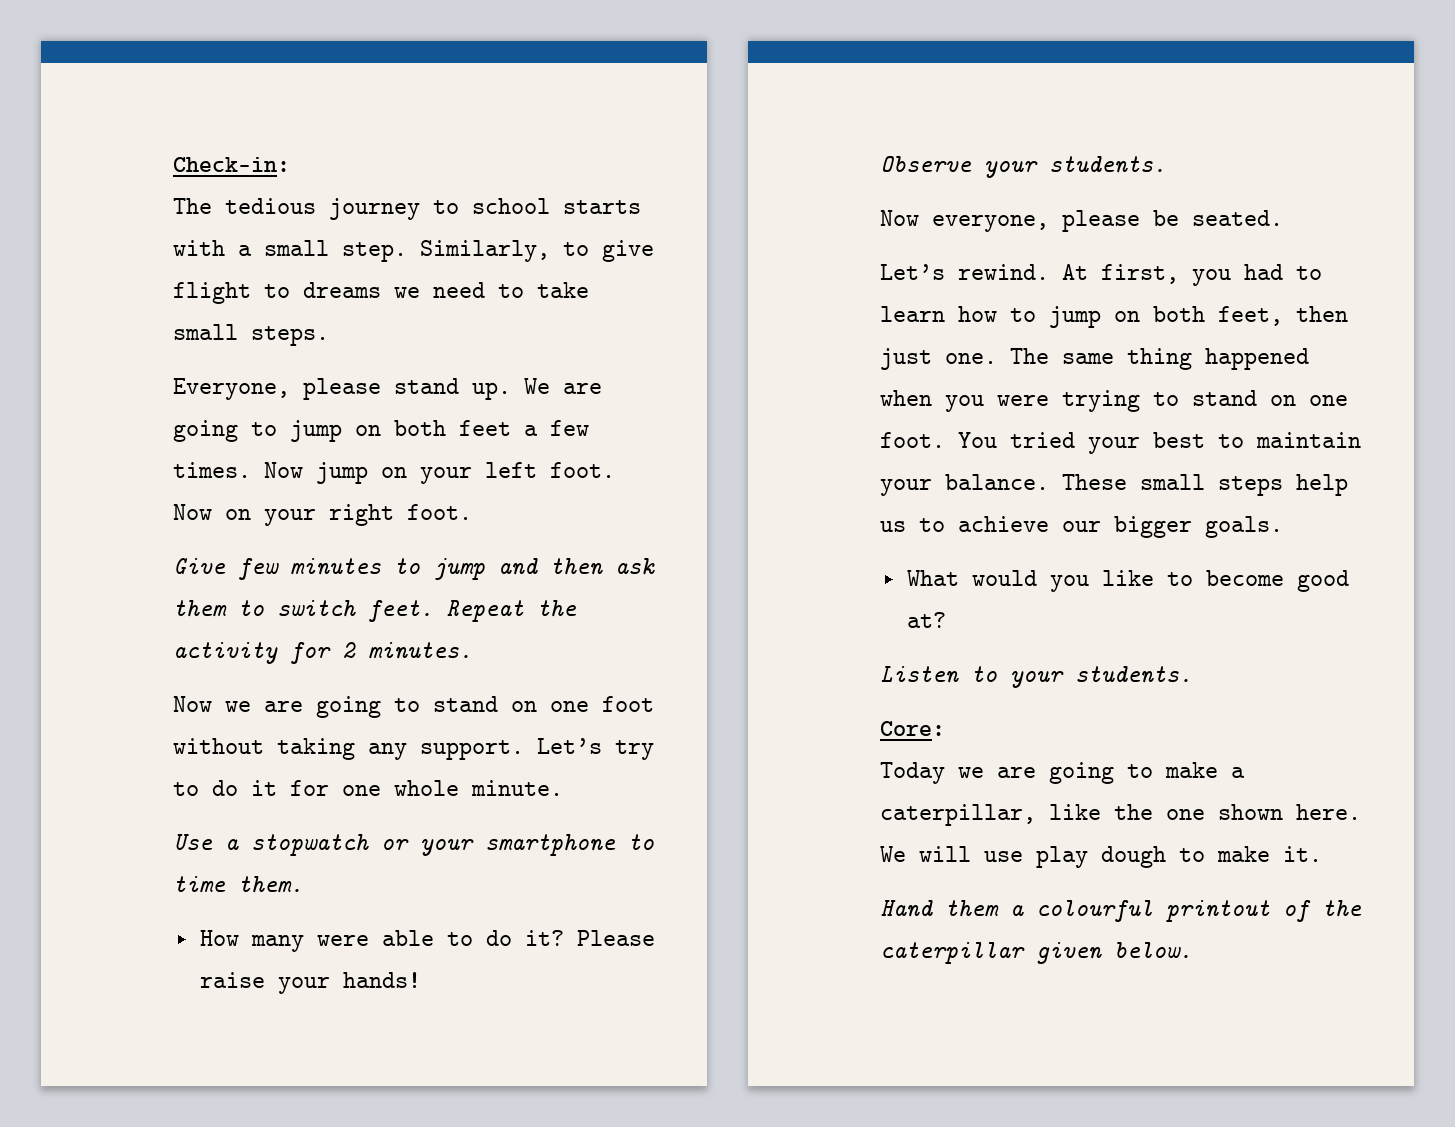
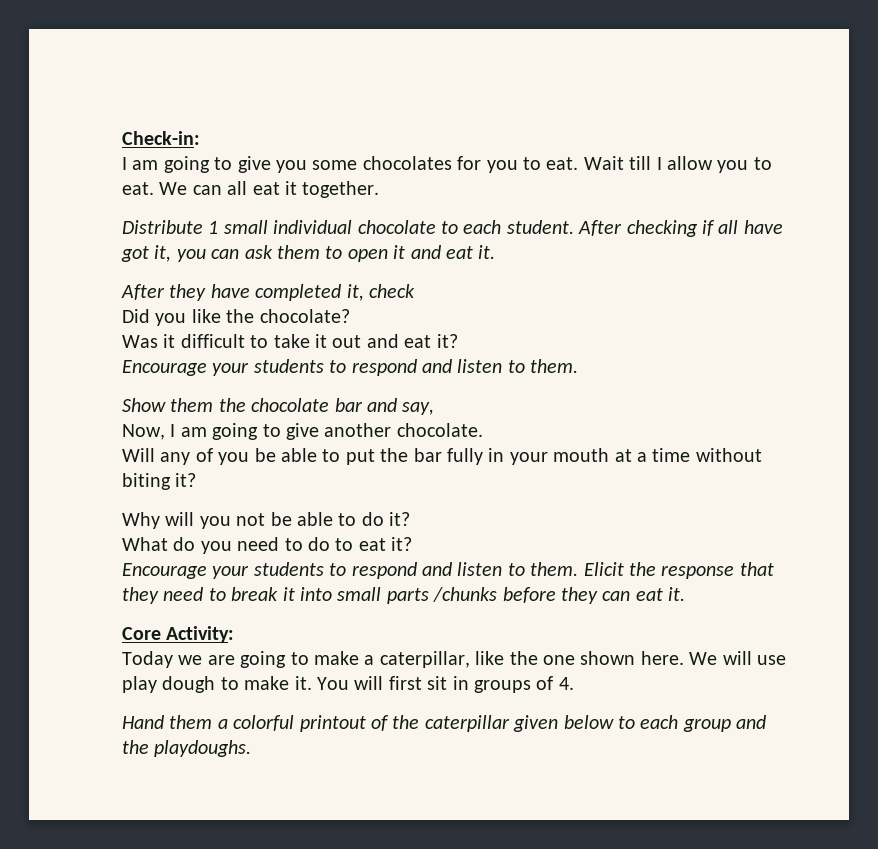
- The tedious journey to school starts with a small step. Similarly, to give flight to dreams we need to take small steps.
- Everyone, please stand up. We are going to jump on both feet a few times. Now jump on your left foot. Now on your right foot.
- Give few minutes to jump and then ask them to switch feet. Repeat the activity for 2 minutes.
- Now we are going to stand on one foot without taking any support. Let’s try to do it for one whole minute.
- Use a stopwatch or your smartphone to time them.
- How many were able to do it? Please raise your hands!
- Observe your students.
- Now everyone, please be seated.
- Let’s rewind. At first, you had to learn how to jump on both feet, then just one. The same thing happened when you were trying to stand on one foot. You tried your best to maintain your balance. These small steps help us to achieve our bigger goals.
- What would you like to become good at?
- Listen to your students.
- Core:
+ I am going to give you some chocolates for you to eat. Wait till I allow you to eat. We can all eat it together.
+ Distribute 1 small individual chocolate to each student. After checking if all have got it, you can ask them to open it and eat it.
+ After they have completed it, check
+ Did you like the chocolate?
+ Was it difficult to take it out and eat it?
+ Encourage your students to respond and listen to them.
+ Show them the chocolate bar and say,
+ Now, I am going to give another chocolate.
+ Will any of you be able to put the bar fully in your mouth at a time without biting it?
+ Why will you not be able to do it?
+ What do you need to do to eat it?
+ Encourage your students to respond and listen to them. Elicit the response that they need to break it into small parts /chunks before they can eat it.
+ Core Activity:
+ You will first sit in groups of 4.
- Hand them a colourful printout of the caterpillar given below.
+ Hand them a colorful printout of the caterpillar given below to each group and the playdoughs.

